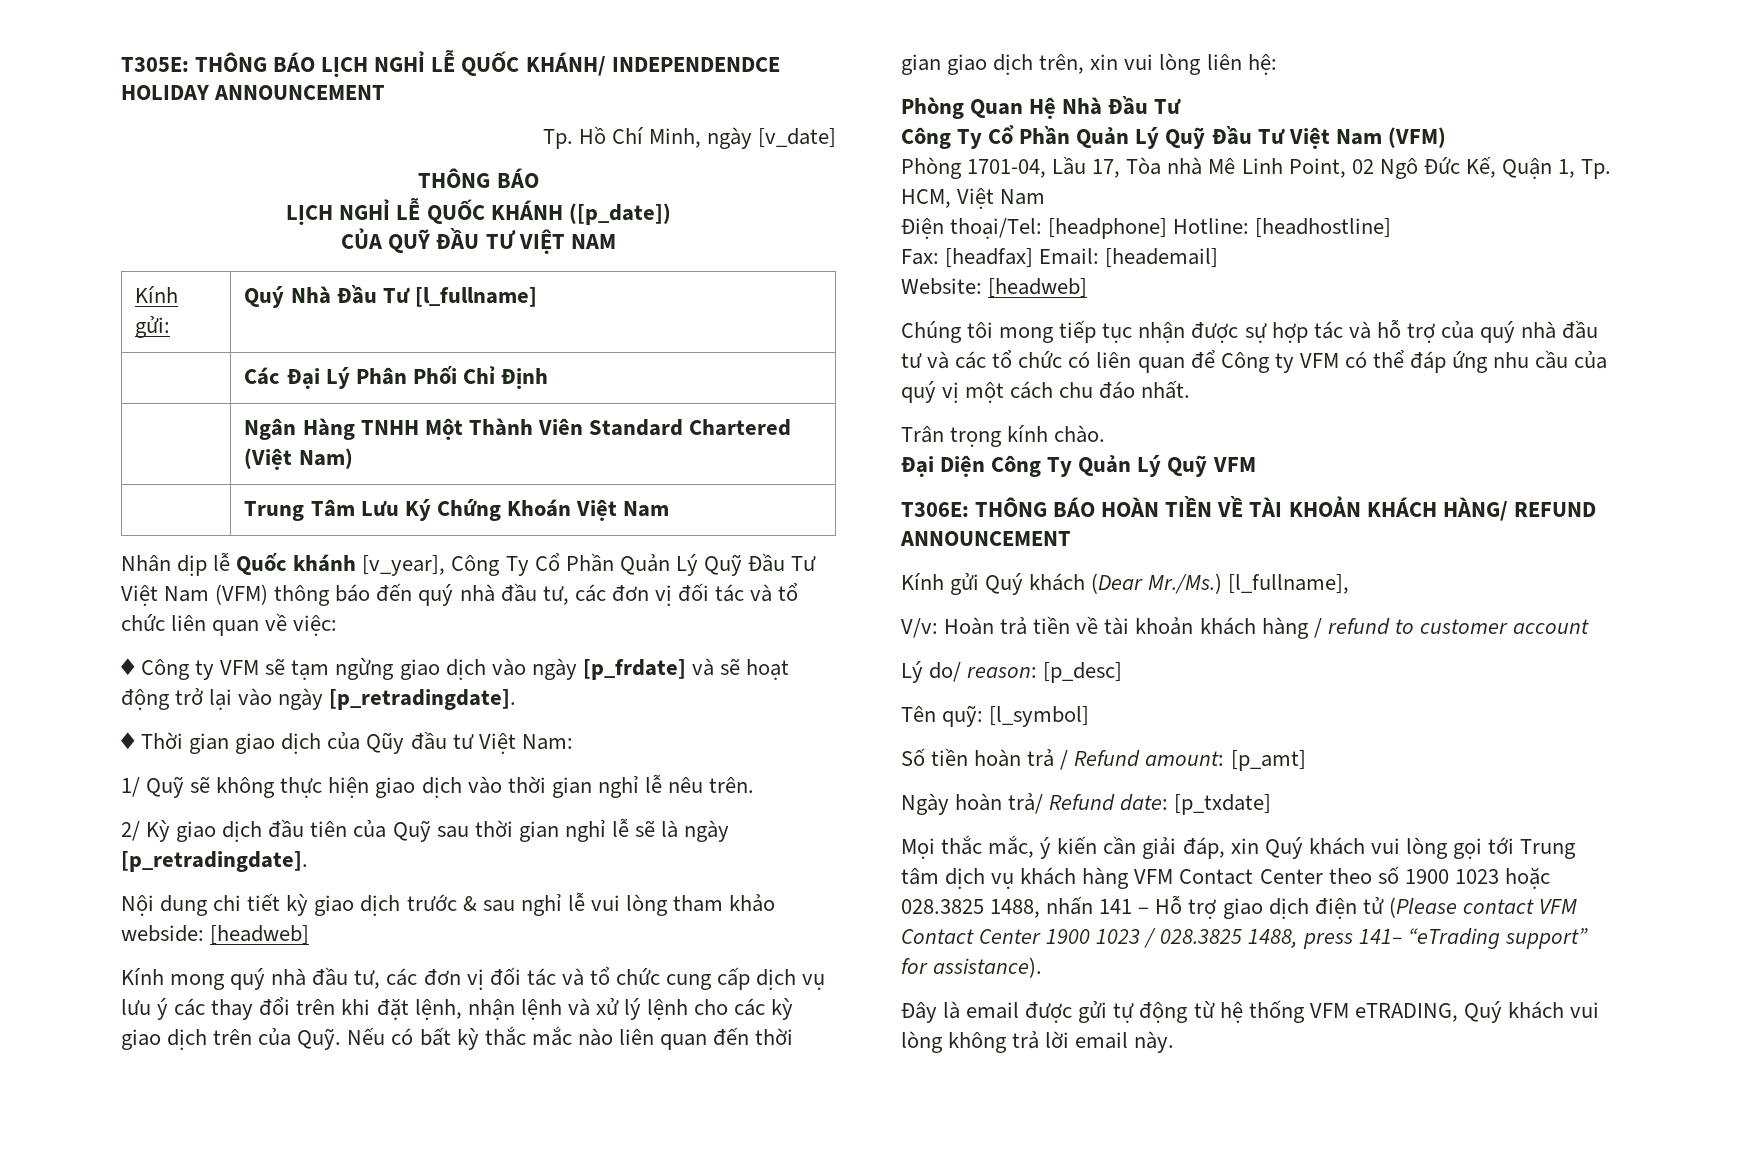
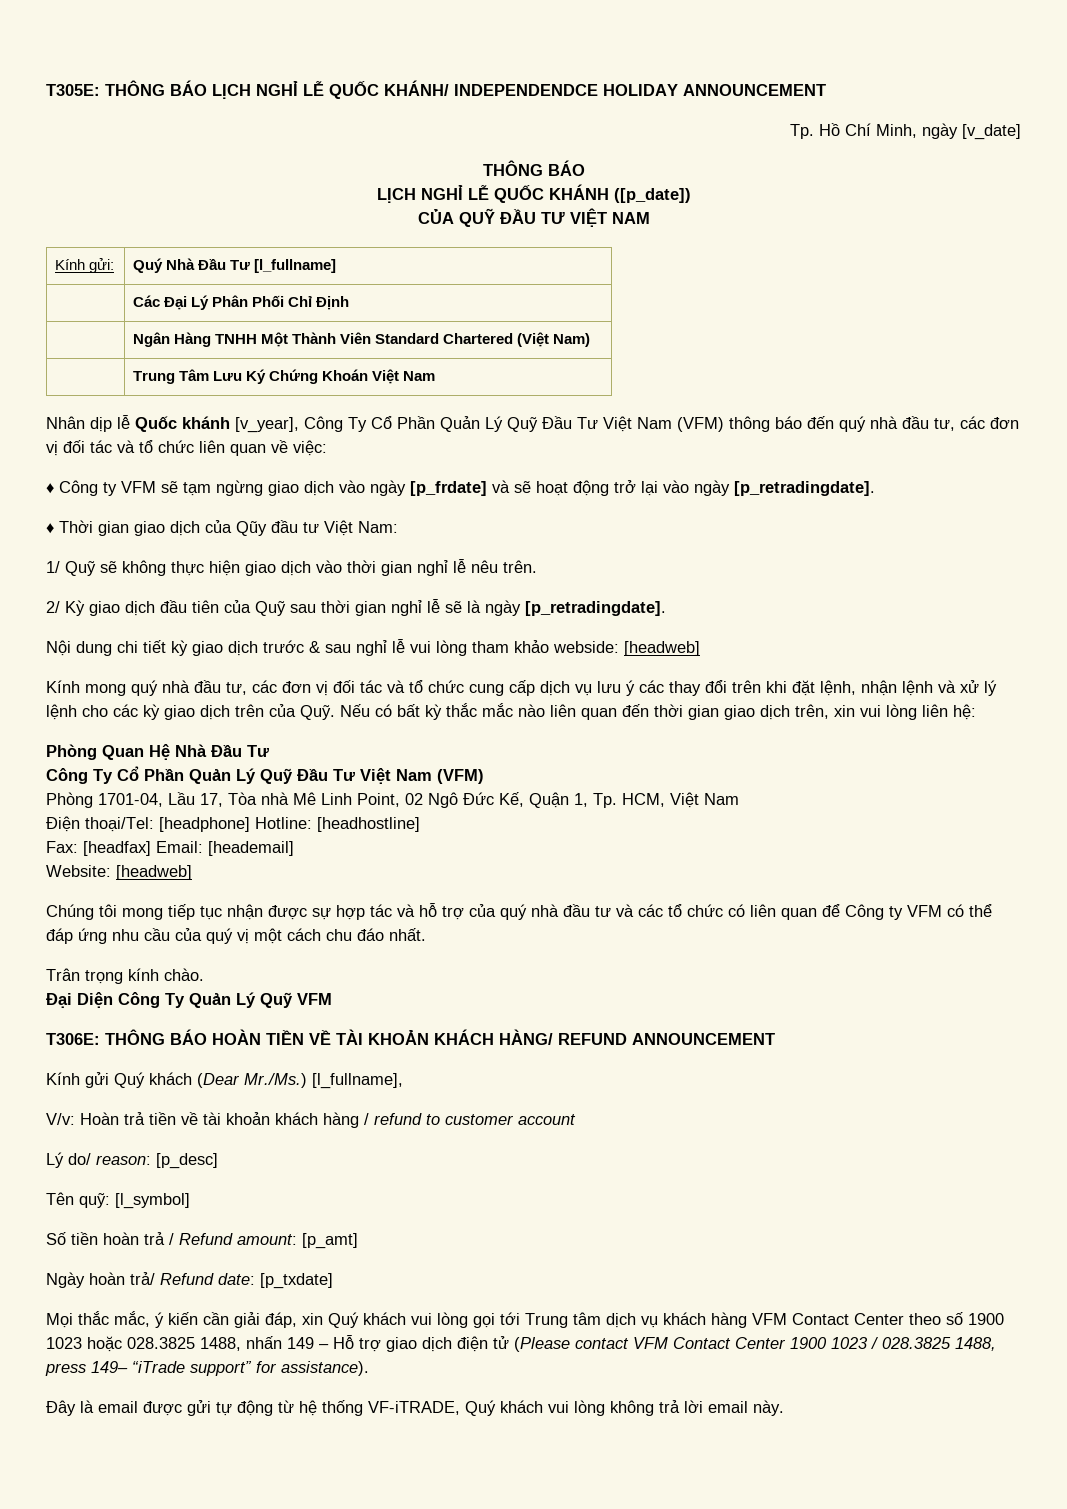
- Mọi thắc mắc, ý kiến cần giải đáp, xin Quý khách vui lòng gọi tới Trung tâm dịch vụ khách hàng VFM Contact Center theo số 1900 1023 hoặc 028.3825 1488, nhấn 141 – Hỗ trợ giao dịch điện tử (Please contact VFM Contact Center 1900 1023 / 028.3825 1488, press 141– “eTrading support” for assistance).
+ Mọi thắc mắc, ý kiến cần giải đáp, xin Quý khách vui lòng gọi tới Trung tâm dịch vụ khách hàng VFM Contact Center theo số 1900 1023 hoặc 028.3825 1488, nhấn 149 – Hỗ trợ giao dịch điện tử (Please contact VFM Contact Center 1900 1023 / 028.3825 1488, press 149– “iTrade support” for assistance).
- Đây là email được gửi tự động từ hệ thống VFM eTRADING, Quý khách vui lòng không trả lời email này.
+ Đây là email được gửi tự động từ hệ thống VF-iTRADE, Quý khách vui lòng không trả lời email này.

